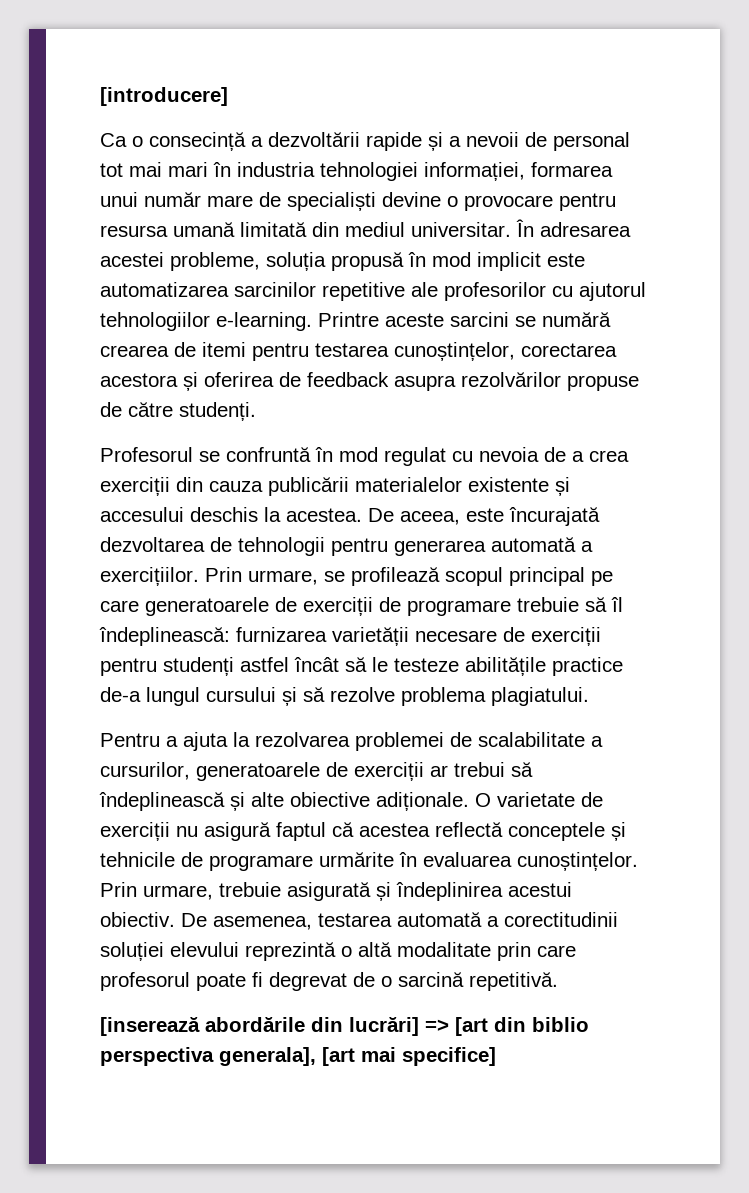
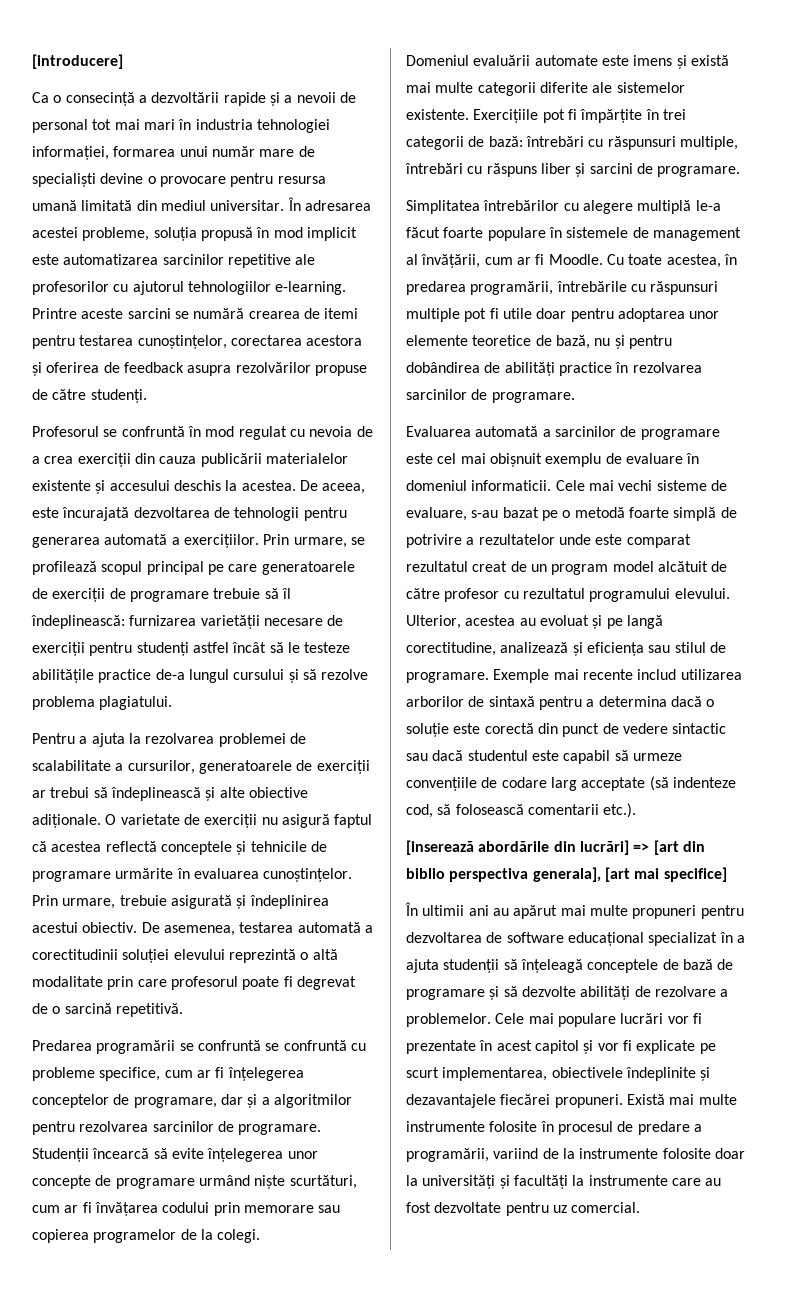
+ Predarea programării se confruntă se confruntă cu probleme specifice, cum ar fi înțelegerea conceptelor de programare, dar și a algoritmilor pentru rezolvarea sarcinilor de programare. Studenții încearcă să evite înțelegerea unor concepte de programare urmând niște scurtături, cum ar fi învățarea codului prin memorare sau copierea programelor de la colegi.
+ Domeniul evaluării automate este imens și există mai multe categorii diferite ale sistemelor existente. Exercițiile pot fi împărțite în trei categorii de bază: întrebări cu răspunsuri multiple, întrebări cu răspuns liber și sarcini de programare.
+ Simplitatea întrebărilor cu alegere multiplă le-a făcut foarte populare în sistemele de management al învățării, cum ar fi Moodle. Cu toate acestea, în predarea programării, întrebările cu răspunsuri multiple pot fi utile doar pentru adoptarea unor elemente teoretice de bază, nu și pentru dobândirea de abilități practice în rezolvarea sarcinilor de programare.
+ Evaluarea automată a sarcinilor de programare este cel mai obișnuit exemplu de evaluare în domeniul informaticii. Cele mai vechi sisteme de evaluare, s-au bazat pe o metodă foarte simplă de potrivire a rezultatelor unde este comparat rezultatul creat de un program model alcătuit de către profesor cu rezultatul programului elevului. Ulterior, acestea au evoluat și pe langă corectitudine, analizează și eficiența sau stilul de programare. Exemple mai recente includ utilizarea arborilor de sintaxă pentru a determina dacă o soluție este corectă din punct de vedere sintactic sau dacă studentul este capabil să urmeze convențiile de codare larg acceptate (să indenteze cod, să folosească comentarii etc.).
+ În ultimii ani au apărut mai multe propuneri pentru dezvoltarea de software educațional specializat în a ajuta studenții să înțeleagă conceptele de bază de programare și să dezvolte abilități de rezolvare a problemelor. Cele mai populare lucrări vor fi prezentate în acest capitol și vor fi explicate pe scurt implementarea, obiectivele îndeplinite și dezavantajele fiecărei propuneri. Există mai multe instrumente folosite în procesul de predare a programării, variind de la instrumente folosite doar la universități și facultăți la instrumente care au fost dezvoltate pentru uz comercial.

